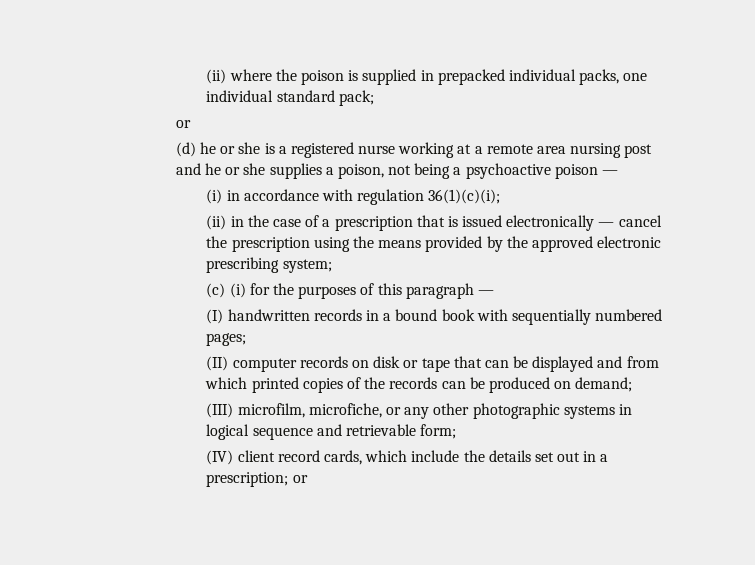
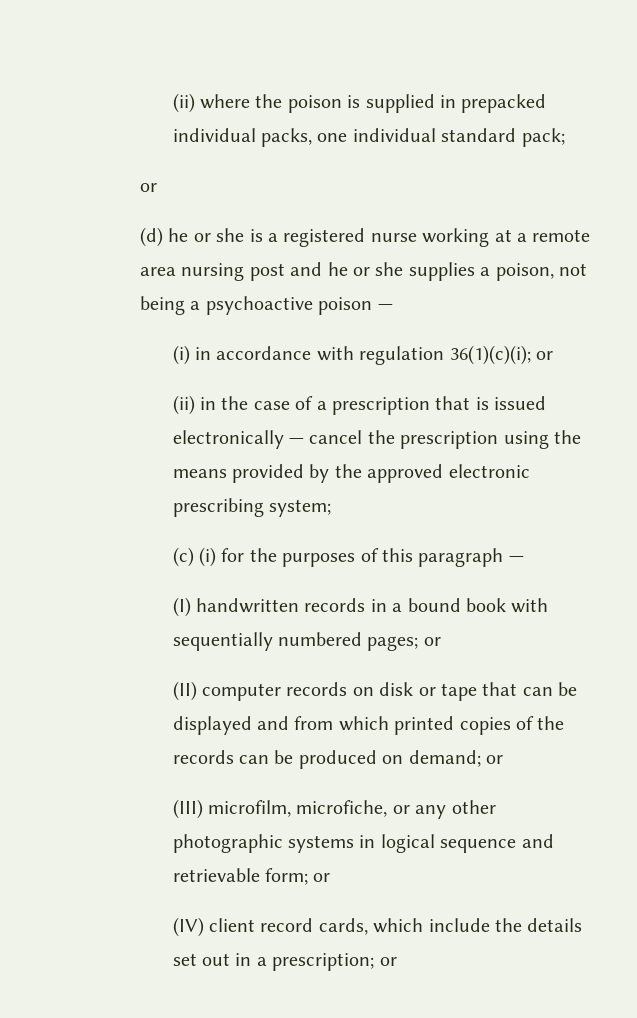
- (i) in accordance with regulation 36(1)(c)(i);
+ (i) in accordance with regulation 36(1)(c)(i); or
- (I) handwritten records in a bound book with sequentially numbered pages;
+ (I) handwritten records in a bound book with sequentially numbered pages; or
- (II) computer records on disk or tape that can be displayed and from which printed copies of the records can be produced on demand;
+ (II) computer records on disk or tape that can be displayed and from which printed copies of the records can be produced on demand; or
- (III) microfilm, microfiche, or any other photographic systems in logical sequence and retrievable form;
+ (III) microfilm, microfiche, or any other photographic systems in logical sequence and retrievable form; or

